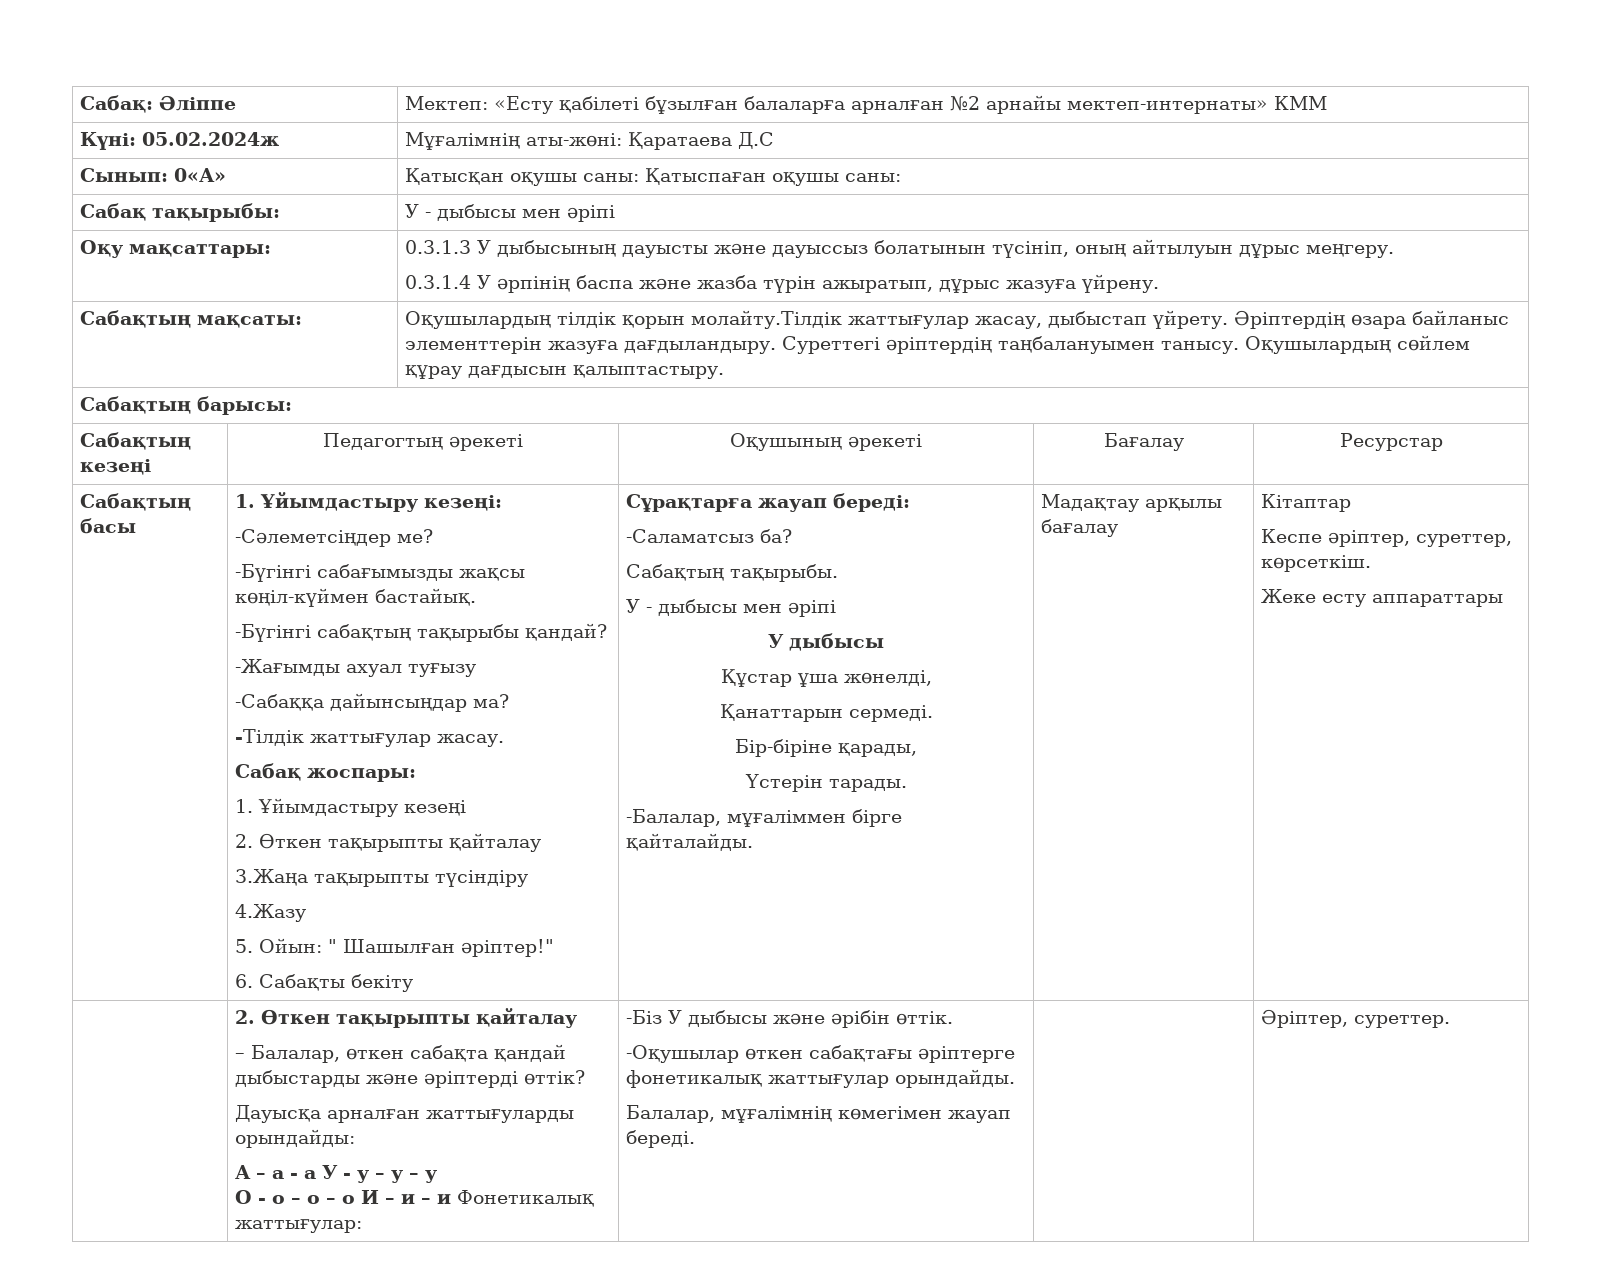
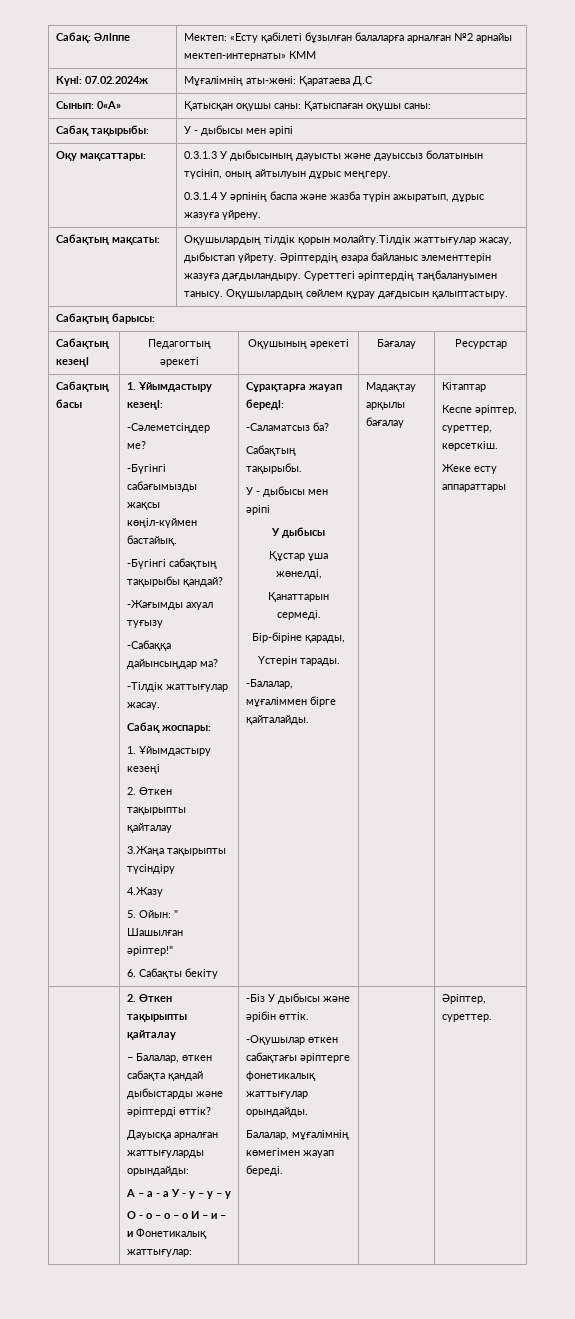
- Күні: 05.02.2024ж | Мұғалімнің аты-жөні: Қаратаева Д.С
+ Күні: 07.02.2024ж | Мұғалімнің аты-жөні: Қаратаева Д.С

